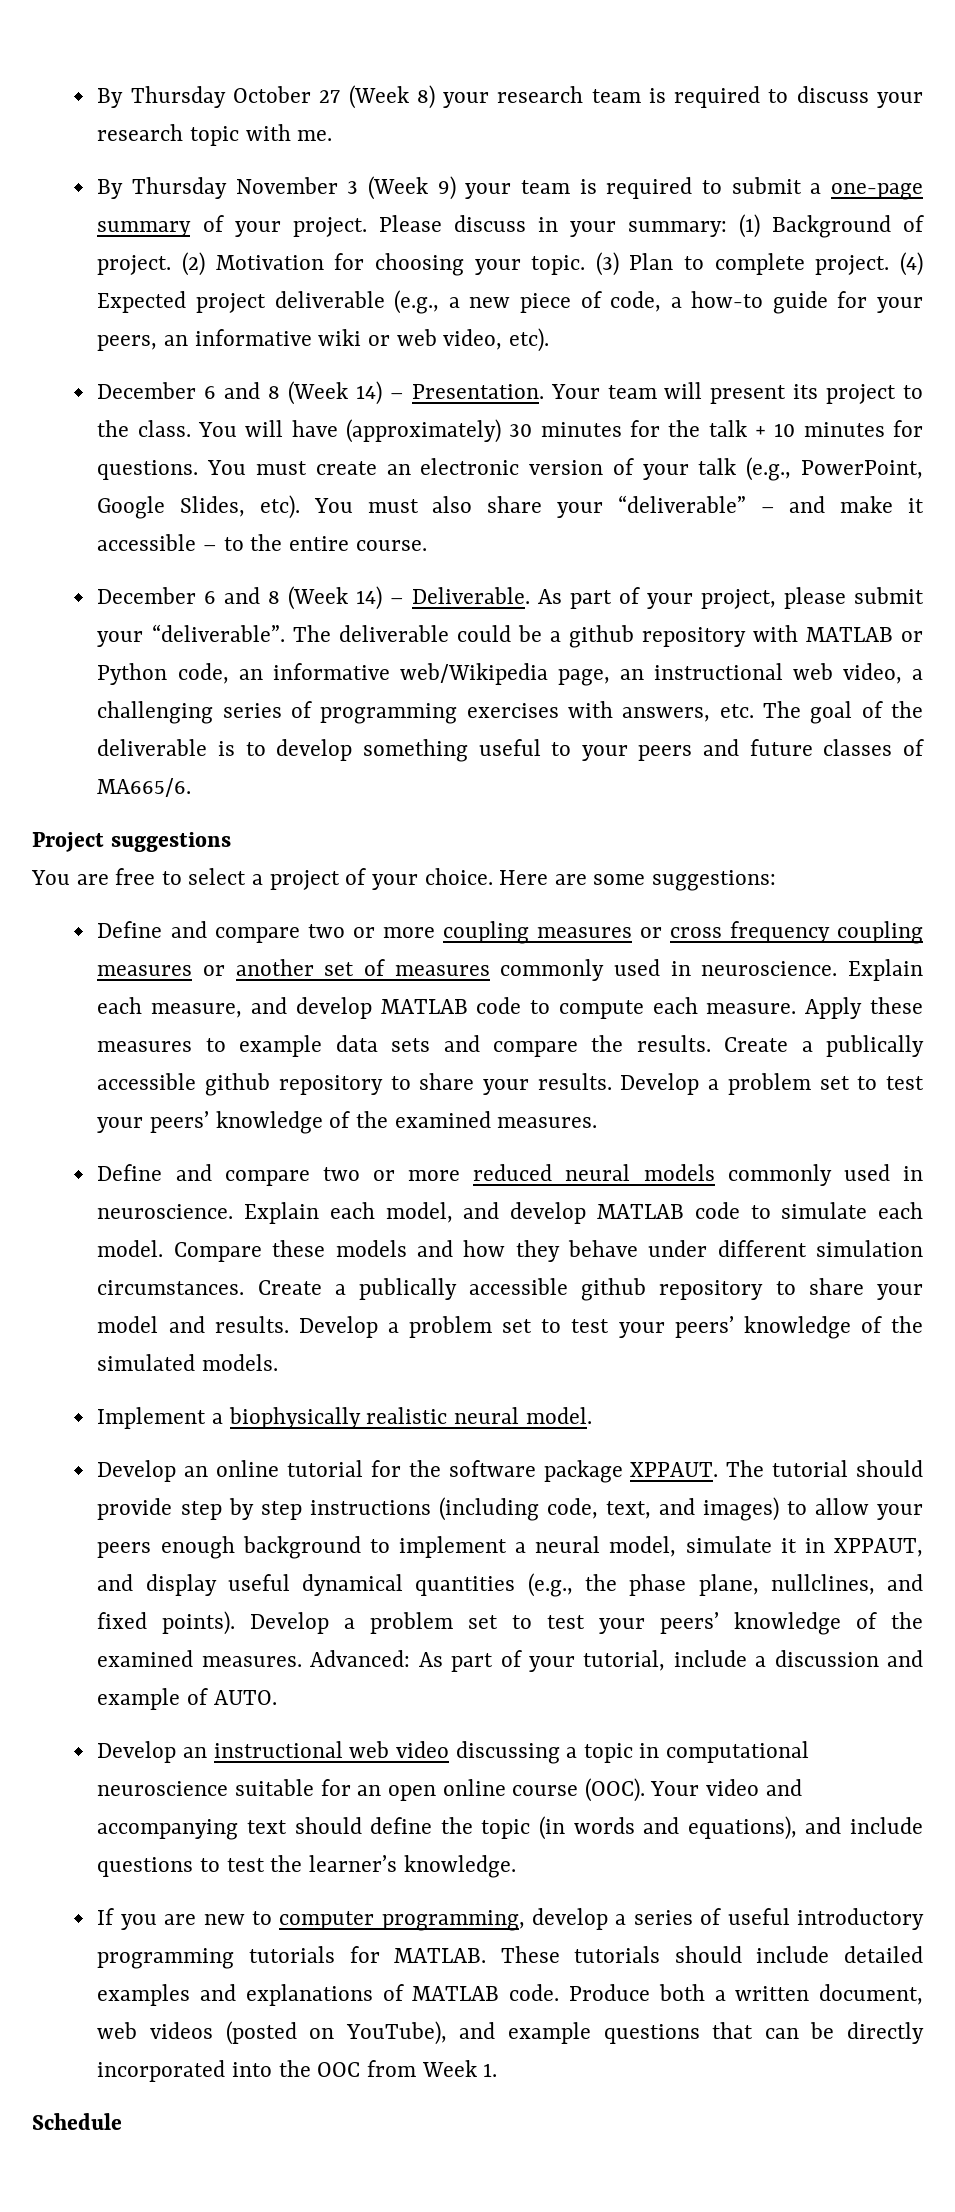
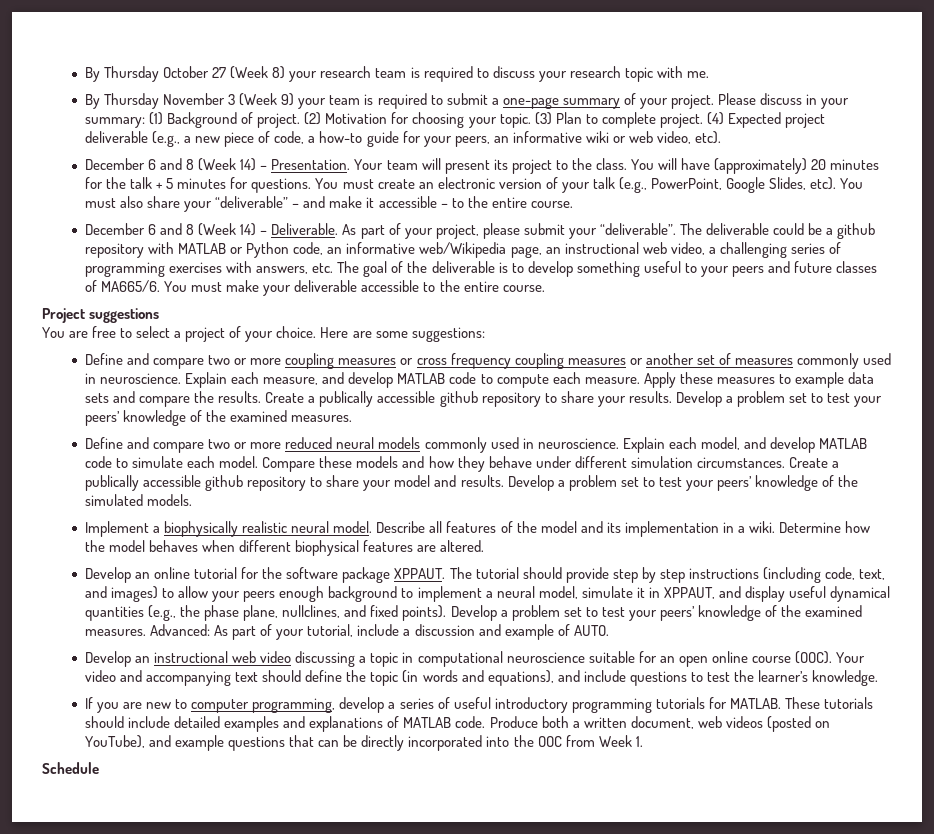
- You will have (approximately) 30 minutes for the talk + 10 minutes for questions.
+ You will have (approximately) 20 minutes for the talk + 5 minutes for questions.
+ You must make your deliverable accessible to the entire course.
+ Describe all features of the model and its implementation in a wiki. Determine how the model behaves when different biophysical features are altered.

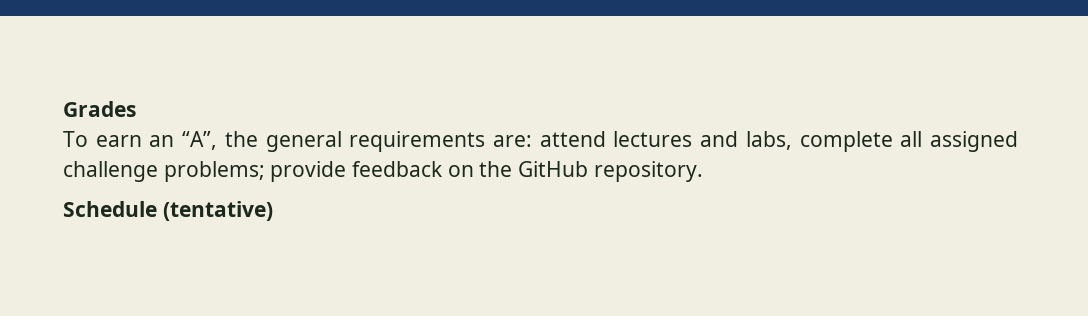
- By Thursday October 27 (Week 8) your research team is required to discuss your research topic with me.
- By Thursday November 3 (Week 9) your team is required to submit a one-page summary of your project. Please discuss in your summary: (1) Background of project. (2) Motivation for choosing your topic. (3) Plan to complete project. (4) Expected project deliverable (e.g., a new piece of code, a how-to guide for your peers, an informative wiki or web video, etc).
- December 6 and 8 (Week 14) – Presentation. Your team will present its project to the class. You will have (approximately) 20 minutes for the talk + 5 minutes for questions. You must create an electronic version of your talk (e.g., PowerPoint, Google Slides, etc). You must also share your “deliverable” – and make it accessible – to the entire course.
- December 6 and 8 (Week 14) – Deliverable. As part of your project, please submit your “deliverable”. The deliverable could be a github repository with MATLAB or Python code, an informative web/Wikipedia page, an instructional web video, a challenging series of programming exercises with answers, etc. The goal of the deliverable is to develop something useful to your peers and future classes of MA665/6. You must make your deliverable accessible to the entire course.
- Project suggestions
- You are free to select a project of your choice. Here are some suggestions:
- Define and compare two or more coupling measures or cross frequency coupling measures or another set of measures commonly used in neuroscience. Explain each measure, and develop MATLAB code to compute each measure. Apply these measures to example data sets and compare the results. Create a publically accessible github repository to share your results. Develop a problem set to test your peers’ knowledge of the examined measures.
- Define and compare two or more reduced neural models commonly used in neuroscience. Explain each model, and develop MATLAB code to simulate each model. Compare these models and how they behave under different simulation circumstances. Create a publically accessible github repository to share your model and results. Develop a problem set to test your peers’ knowledge of the simulated models.
- Implement a biophysically realistic neural model. Describe all features of the model and its implementation in a wiki. Determine how the model behaves when different biophysical features are altered.
- Develop an online tutorial for the software package XPPAUT. The tutorial should provide step by step instructions (including code, text, and images) to allow your peers enough background to implement a neural model, simulate it in XPPAUT, and display useful dynamical quantities (e.g., the phase plane, nullclines, and fixed points). Develop a problem set to test your peers’ knowledge of the examined measures. Advanced: As part of your tutorial, include a discussion and example of AUTO.
- Develop an instructional web video discussing a topic in computational neuroscience suitable for an open online course (OOC). Your video and accompanying text should define the topic (in words and equations), and include questions to test the learner’s knowledge.
- If you are new to computer programming, develop a series of useful introductory programming tutorials for MATLAB. These tutorials should include detailed examples and explanations of MATLAB code. Produce both a written document, web videos (posted on YouTube), and example questions that can be directly incorporated into the OOC from Week 1.
+ Grades
+ To earn an “A”, the general requirements are: attend lectures and labs, complete all assigned challenge problems; provide feedback on the GitHub repository.
- Schedule
+ Schedule (tentative)

